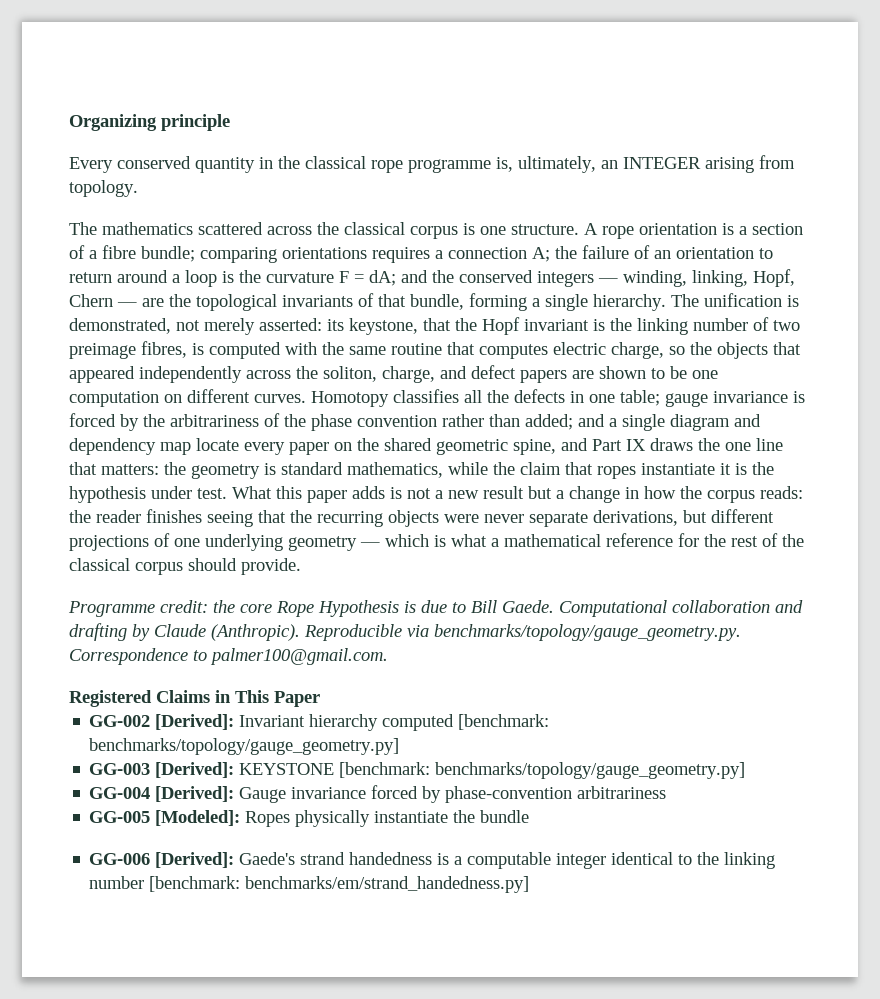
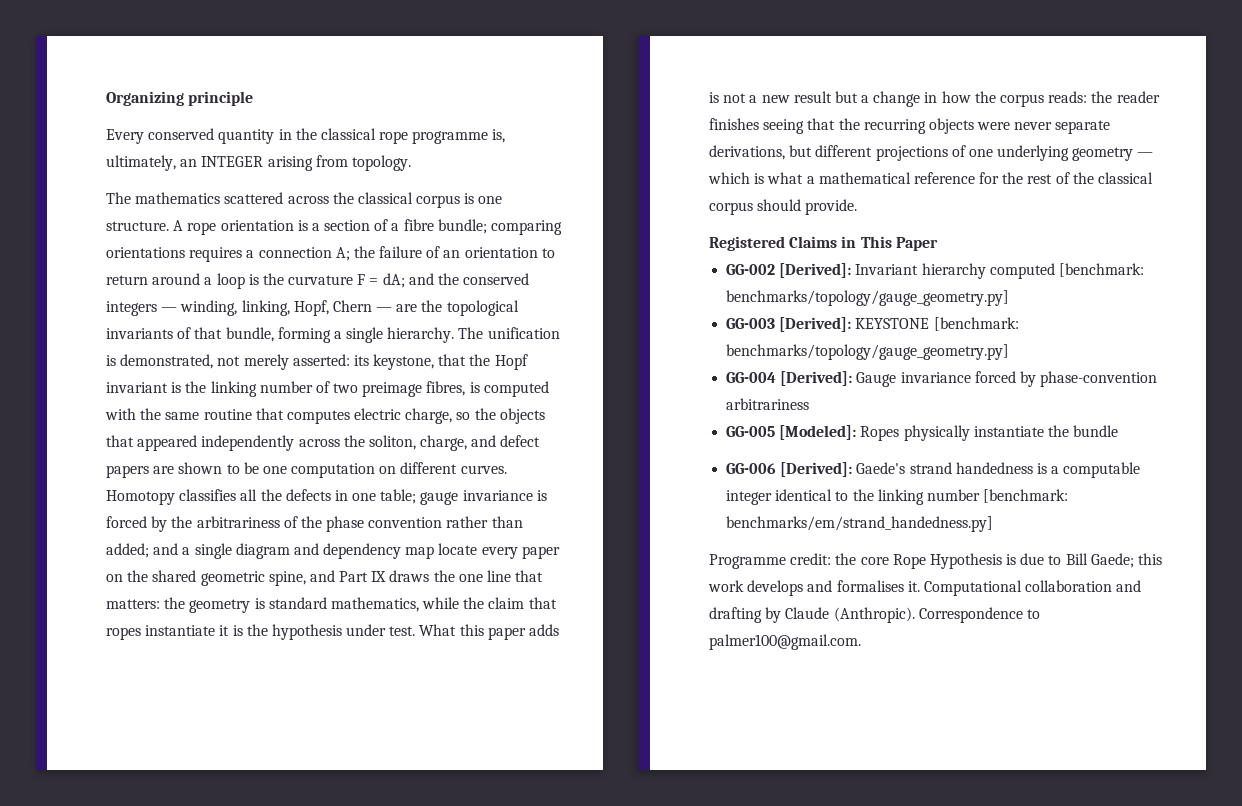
- Programme credit: the core Rope Hypothesis is due to Bill Gaede. Computational collaboration and drafting by Claude (Anthropic). Reproducible via benchmarks/topology/gauge_geometry.py. Correspondence to palmer100@gmail.com.
+ Programme credit: the core Rope Hypothesis is due to Bill Gaede; this work develops and formalises it. Computational collaboration and drafting by Claude (Anthropic). Correspondence to palmer100@gmail.com.

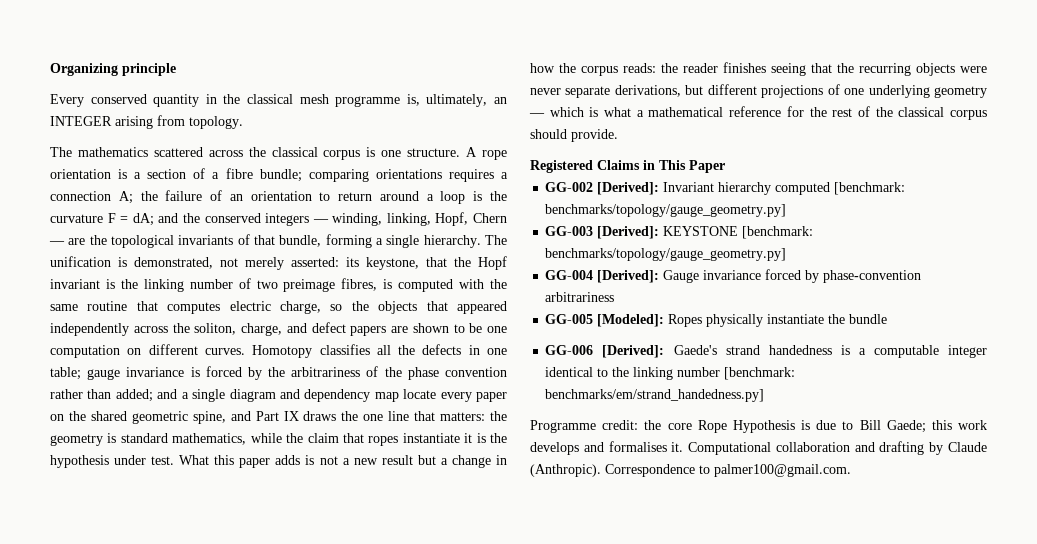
- Every conserved quantity in the classical rope programme is, ultimately, an INTEGER arising from topology.
+ Every conserved quantity in the classical mesh programme is, ultimately, an INTEGER arising from topology.

